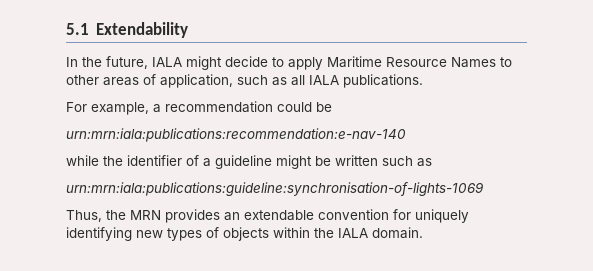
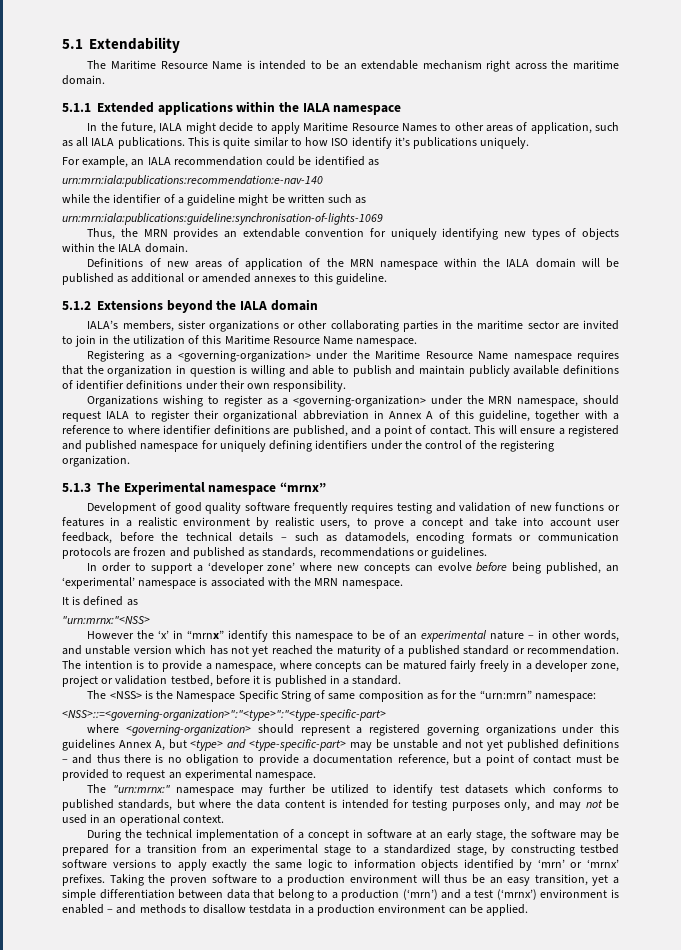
+ The Maritime Resource Name is intended to be an extendable mechanism right across the maritime domain.
+ 5.1.1 Extended applications within the IALA namespace
+ This is quite similar to how ISO identify it’s publications uniquely.
- For example, a recommendation could be
+ For example, an IALA recommendation could be identified as
+ Definitions of new areas of application of the MRN namespace within the IALA domain will be published as additional or amended annexes to this guideline.
+ 5.1.2 Extensions beyond the IALA domain
+ IALA’s members, sister organizations or other collaborating parties in the maritime sector are invited to join in the utilization of this Maritime Resource Name namespace.
+ Registering as a <governing-organization> under the Maritime Resource Name namespace requires that the organization in question is willing and able to publish and maintain publicly available definitions of identifier definitions under their own responsibility.
+ Organizations wishing to register as a <governing-organization> under the MRN namespace, should request IALA to register their organizational abbreviation in Annex A of this guideline, together with a reference to where identifier definitions are published, and a point of contact. This will ensure a registered and published namespace for uniquely defining identifiers under the control of the registering organization.
+ 5.1.3 The Experimental namespace “mrnx”
+ Development of good quality software frequently requires testing and validation of new functions or features in a realistic environment by realistic users, to prove a concept and take into account user feedback, before the technical details – such as datamodels, encoding formats or communication protocols are frozen and published as standards, recommendations or guidelines.
+ In order to support a ‘developer zone’ where new concepts can evolve before being published, an ‘experimental’ namespace is associated with the MRN namespace.
+ It is defined as
+ "urn:mrnx:"<NSS>
+ However the ‘x’ in “mrnx” identify this namespace to be of an experimental nature – in other words, and unstable version which has not yet reached the maturity of a published standard or recommendation. The intention is to provide a namespace, where concepts can be matured fairly freely in a developer zone, project or validation testbed, before it is published in a standard.
+ The <NSS> is the Namespace Specific String of same composition as for the “urn:mrn” namespace:
+ <NSS>::=<governing-organization>":"<type>":"<type-specific-part>
+ where <governing-organization> should represent a registered governing organizations under this guidelines Annex A, but <type> and <type-specific-part> may be unstable and not yet published definitions – and thus there is no obligation to provide a documentation reference, but a point of contact must be provided to request an experimental namespace.
+ The "urn:mrnx:" namespace may further be utilized to identify test datasets which conforms to published standards, but where the data content is intended for testing purposes only, and may not be used in an operational context.
+ During the technical implementation of a concept in software at an early stage, the software may be prepared for a transition from an experimental stage to a standardized stage, by constructing testbed software versions to apply exactly the same logic to information objects identified by ‘mrn’ or ‘mrnx’ prefixes. Taking the proven software to a production environment will thus be an easy transition, yet a simple differentiation between data that belong to a production (‘mrn’) and a test (‘mrnx’) environment is enabled – and methods to disallow testdata in a production environment can be applied.

